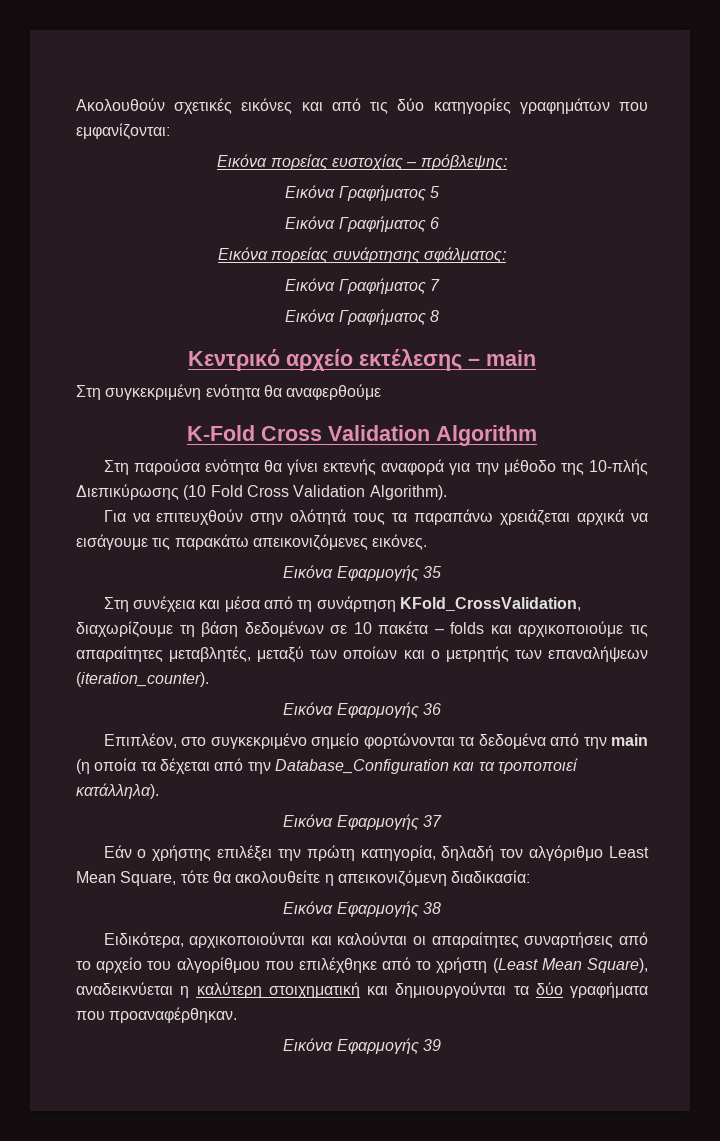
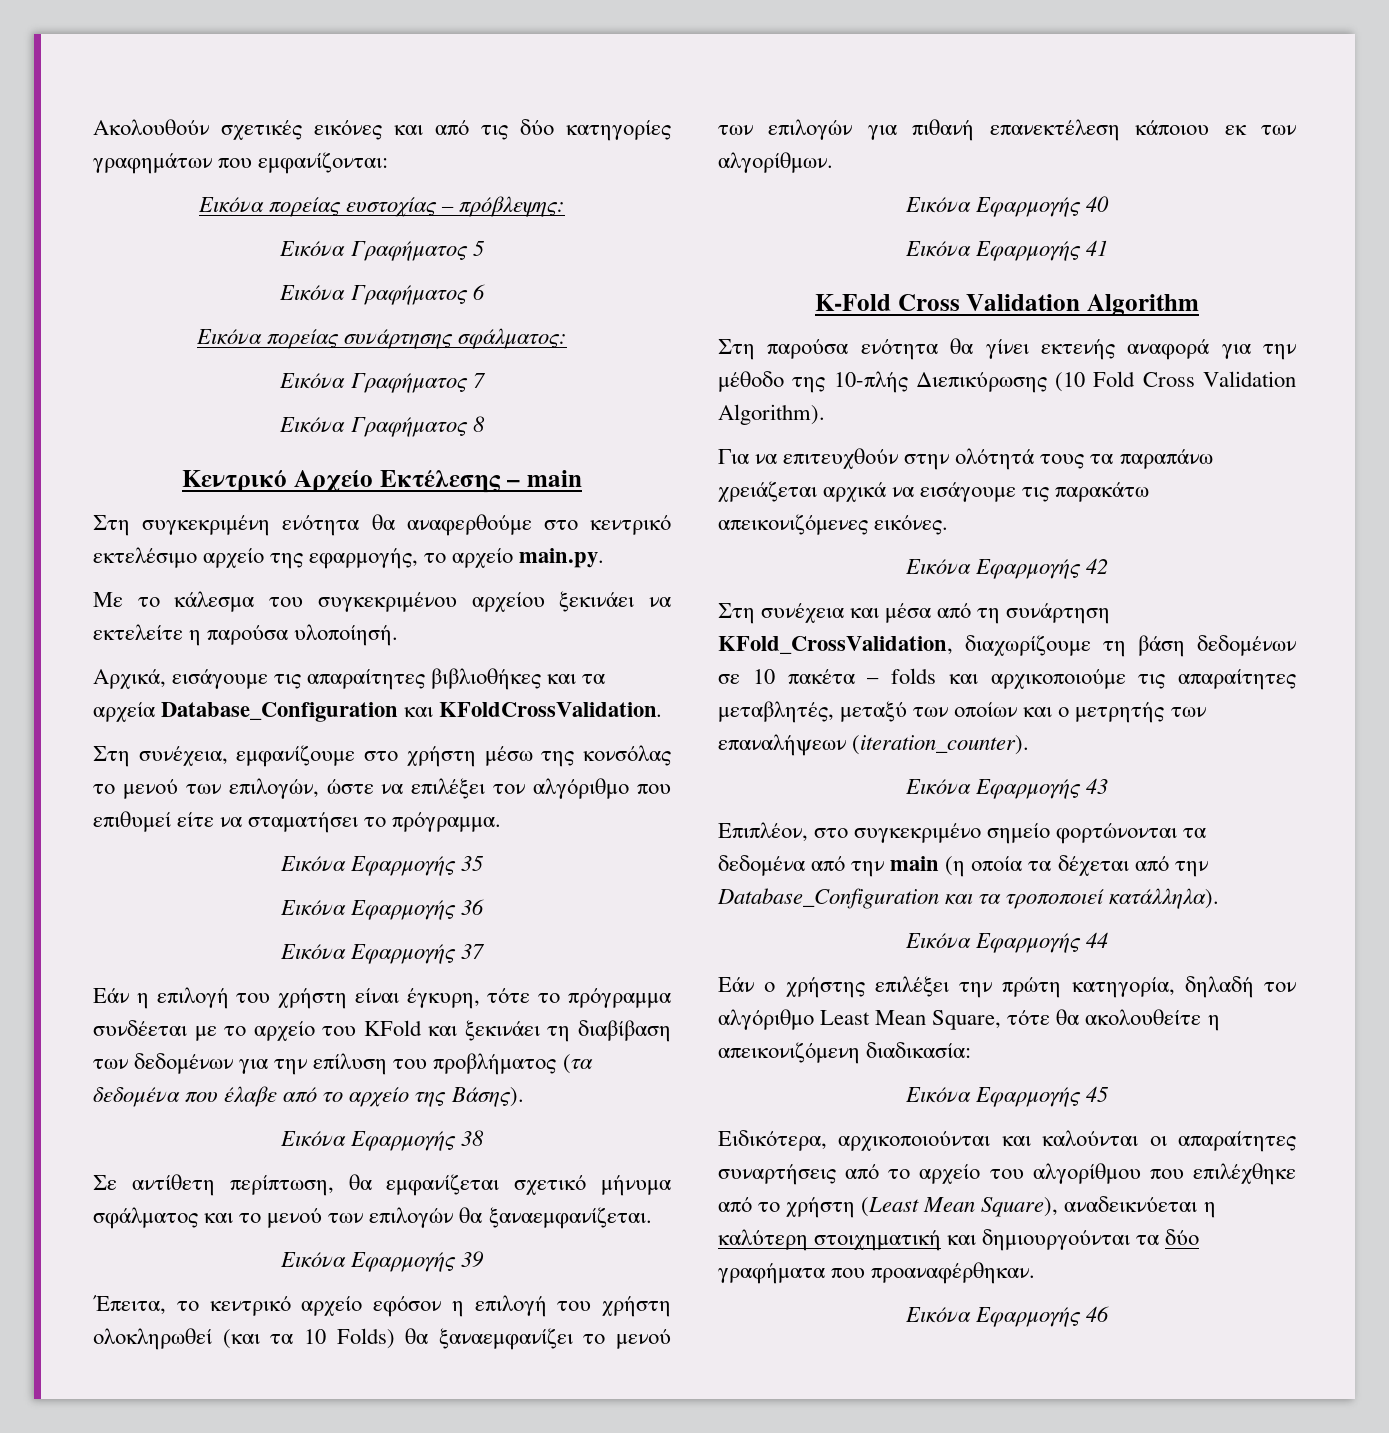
- Κεντρικό αρχείο εκτέλεσης – main
+ Κεντρικό Αρχείο Εκτέλεσης – main
- Στη συγκεκριμένη ενότητα θα αναφερθούμε
+ Στη συγκεκριμένη ενότητα θα αναφερθούμε στο κεντρικό εκτελέσιμο αρχείο της εφαρμογής, το αρχείο main.py.
+ Με το κάλεσμα του συγκεκριμένου αρχείου ξεκινάει να εκτελείτε η παρούσα υλοποίησή.
+ Αρχικά, εισάγουμε τις απαραίτητες βιβλιοθήκες και τα αρχεία Database_Configuration και KFoldCrossValidation.
+ Στη συνέχεια, εμφανίζουμε στο χρήστη μέσω της κονσόλας το μενού των επιλογών, ώστε να επιλέξει τον αλγόριθμο που επιθυμεί είτε να σταματήσει το πρόγραμμα.
+ Εικόνα Εφαρμογής 35
+ Εικόνα Εφαρμογής 36
+ Εικόνα Εφαρμογής 37
+ Εάν η επιλογή του χρήστη είναι έγκυρη, τότε το πρόγραμμα συνδέεται με το αρχείο του KFold και ξεκινάει τη διαβίβαση των δεδομένων για την επίλυση του προβλήματος (τα δεδομένα που έλαβε από το αρχείο της Βάσης).
+ Εικόνα Εφαρμογής 38
+ Σε αντίθετη περίπτωση, θα εμφανίζεται σχετικό μήνυμα σφάλματος και το μενού των επιλογών θα ξαναεμφανίζεται.
+ Εικόνα Εφαρμογής 39
+ Έπειτα, το κεντρικό αρχείο εφόσον η επιλογή του χρήστη ολοκληρωθεί (και τα 10 Folds) θα ξαναεμφανίζει το μενού των επιλογών για πιθανή επανεκτέλεση κάποιου εκ των αλγορίθμων.
+ Εικόνα Εφαρμογής 40
+ Εικόνα Εφαρμογής 41
- Εικόνα Εφαρμογής 35
+ Εικόνα Εφαρμογής 42
- Εικόνα Εφαρμογής 36
+ Εικόνα Εφαρμογής 43
- Εικόνα Εφαρμογής 37
+ Εικόνα Εφαρμογής 44
- Εικόνα Εφαρμογής 38
+ Εικόνα Εφαρμογής 45
- Εικόνα Εφαρμογής 39
+ Εικόνα Εφαρμογής 46

